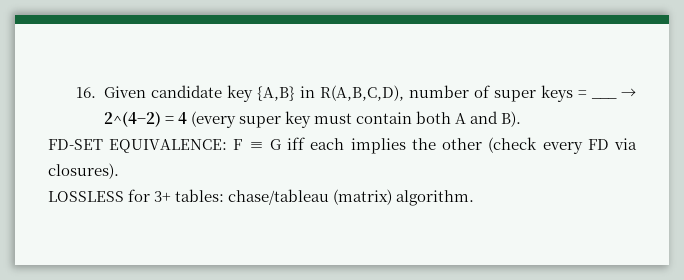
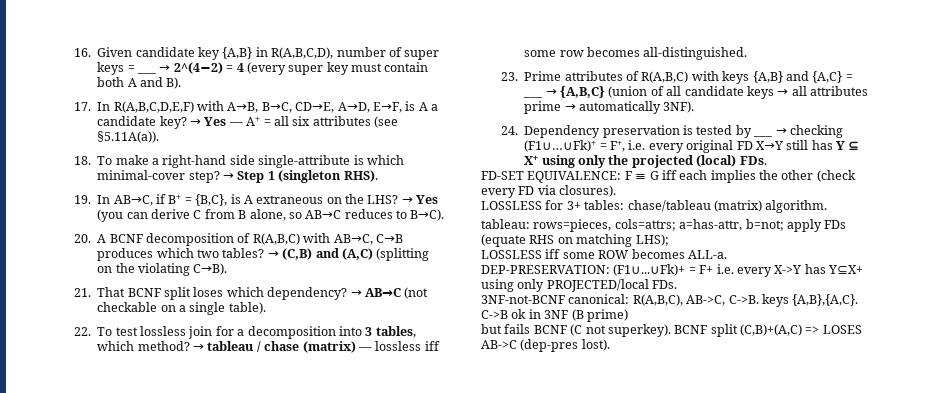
+ 17. In R(A,B,C,D,E,F) with A→B, B→C, CD→E, A→D, E→F, is A a candidate key? → Yes — A⁺ = all six attributes (see §5.11A(a)).
+ 18. To make a right-hand side single-attribute is which minimal-cover step? → Step 1 (singleton RHS).
+ 19. In AB→C, if B⁺ = {B,C}, is A extraneous on the LHS? → Yes (you can derive C from B alone, so AB→C reduces to B→C).
+ 20. A BCNF decomposition of R(A,B,C) with AB→C, C→B produces which two tables? → (C,B) and (A,C) (splitting on the violating C→B).
+ 21. That BCNF split loses which dependency? → AB→C (not checkable on a single table).
+ 22. To test lossless join for a decomposition into 3 tables, which method? → tableau / chase (matrix) — lossless iff some row becomes all-distinguished.
+ 23. Prime attributes of R(A,B,C) with keys {A,B} and {A,C} = ___ → {A,B,C} (union of all candidate keys → all attributes prime → automatically 3NF).
+ 24. Dependency preservation is tested by ___ → checking (F1∪…∪Fk)⁺ = F⁺, i.e. every original FD X→Y still has Y ⊆ X⁺ using only the projected (local) FDs.
+ tableau: rows=pieces, cols=attrs; a=has-attr, b=not; apply FDs (equate RHS on matching LHS);
+ LOSSLESS iff some ROW becomes ALL-a.
+ DEP-PRESERVATION: (F1∪...∪Fk)+ = F+ i.e. every X->Y has Y⊆X+ using only PROJECTED/local FDs.
+ 3NF-not-BCNF canonical: R(A,B,C), AB->C, C->B. keys {A,B},{A,C}. C->B ok in 3NF (B prime)
+ but fails BCNF (C not superkey). BCNF split (C,B)+(A,C) => LOSES AB->C (dep-pres lost).

